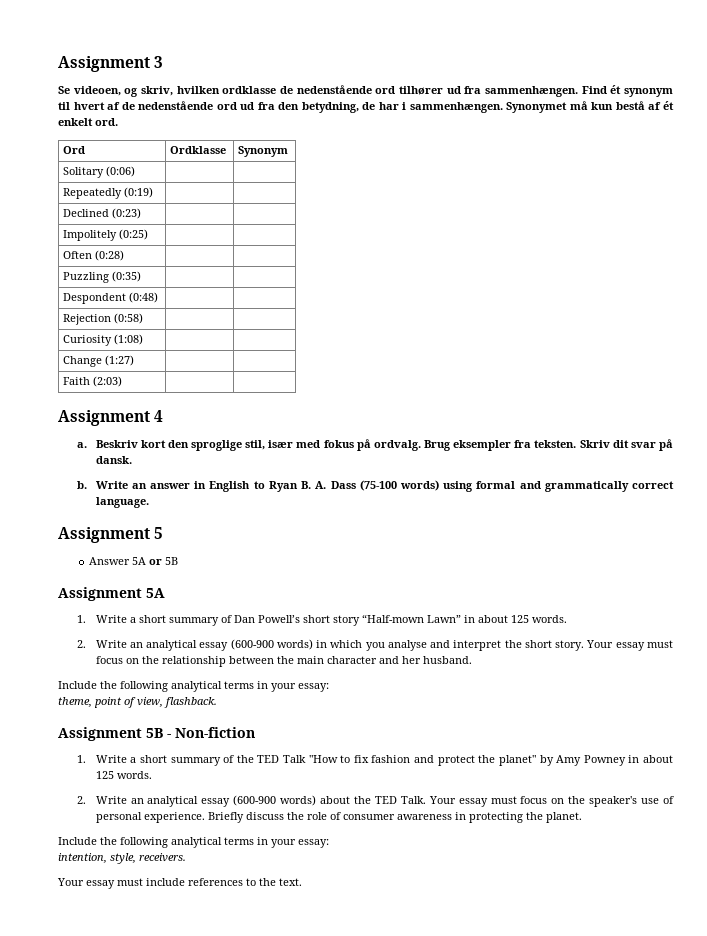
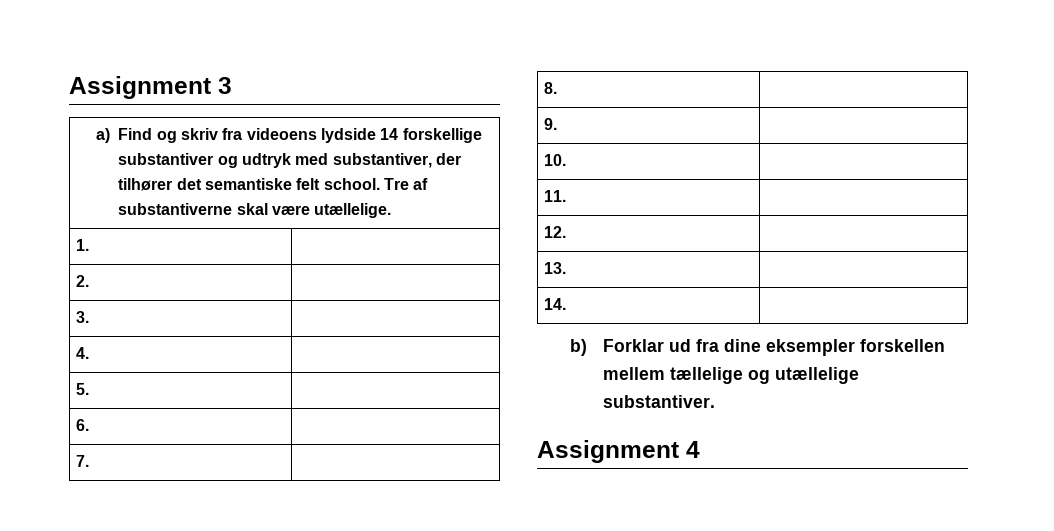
- Se videoen, og skriv, hvilken ordklasse de nedenstående ord tilhører ud fra sammenhængen. Find ét synonym til hvert af de nedenstående ord ud fra den betydning, de har i sammenhængen. Synonymet må kun bestå af ét enkelt ord.
- Ord | Ordklasse | Synonym
- Solitary (0:06) | |
- Repeatedly (0:19) | |
- Declined (0:23) | |
- Impolitely (0:25) | |
- Often (0:28) | |
- Puzzling (0:35) | |
- Despondent (0:48) | |
- Rejection (0:58) | |
- Curiosity (1:08) | |
- Change (1:27) | |
- Faith (2:03) | |
+ a) Find og skriv fra videoens lydside 14 forskellige substantiver og udtryk med substantiver, der tilhører det semantiske felt school. Tre af substantiverne skal være utællelige.
+ 1. |
+ 2. |
+ 3. |
+ 4. |
+ 5. |
+ 6. |
+ 7. |
+ 8. |
+ 9. |
+ 10. |
+ 11. |
+ 12. |
+ 13. |
+ 14. |
+ b) Forklar ud fra dine eksempler forskellen mellem tællelige og utællelige substantiver.
  Assignment 4
- a. Beskriv kort den sproglige stil, især med fokus på ordvalg. Brug eksempler fra teksten. Skriv dit svar på dansk.
- b. Write an answer in English to Ryan B. A. Dass (75-100 words) using formal and grammatically correct language.
- Assignment 5
- Answer 5A or 5B
- Assignment 5A
- 1. Write a short summary of Dan Powell’s short story “Half-mown Lawn” in about 125 words.
- 2. Write an analytical essay (600-900 words) in which you analyse and interpret the short story. Your essay must focus on the relationship between the main character and her husband.
- Include the following analytical terms in your essay:
- theme, point of view, flashback.
- Assignment 5B - Non-fiction
- 1. Write a short summary of the TED Talk "How to fix fashion and protect the planet" by Amy Powney in about 125 words.
- 2. Write an analytical essay (600-900 words) about the TED Talk. Your essay must focus on the speaker's use of personal experience. Briefly discuss the role of consumer awareness in protecting the planet.
- Include the following analytical terms in your essay:
- intention, style, receivers.
- Your essay must include references to the text.

